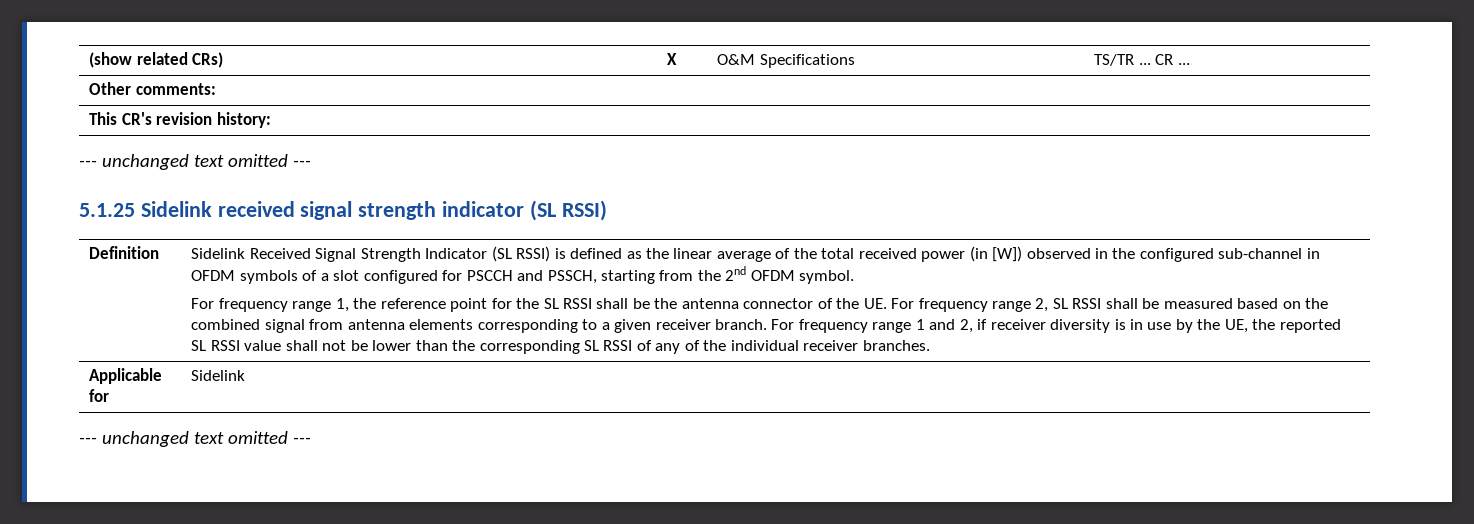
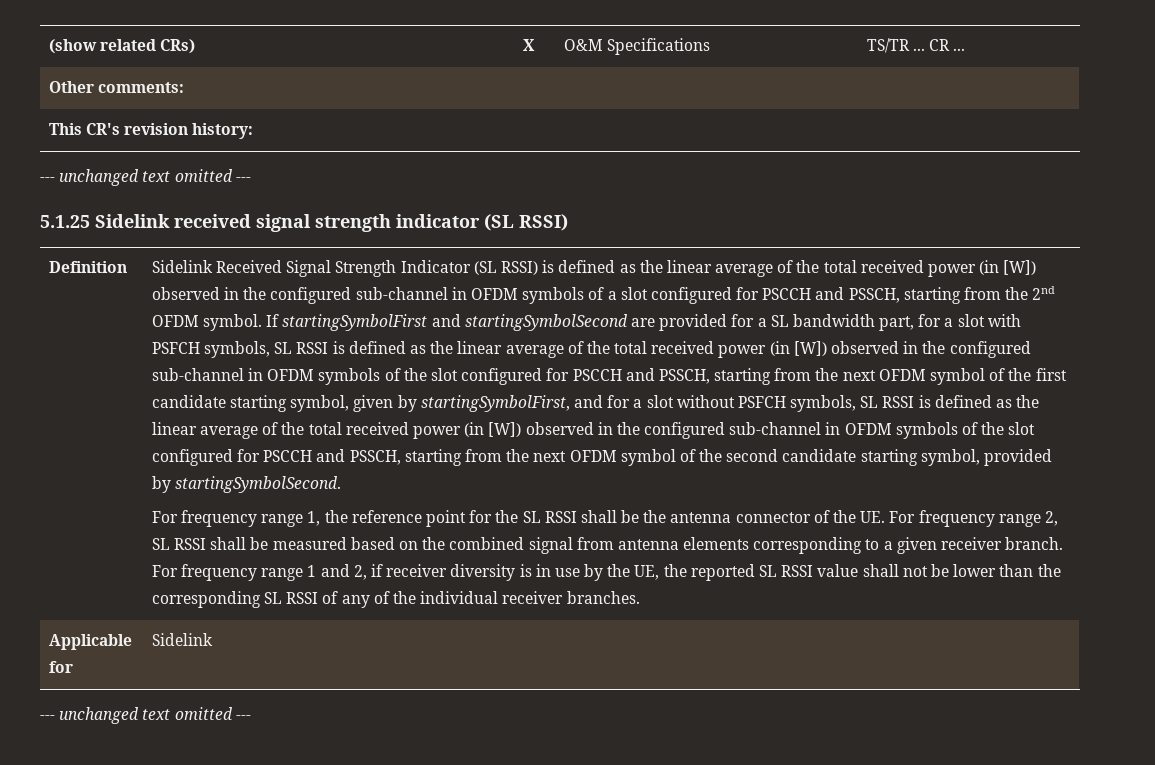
+ If startingSymbolFirst and startingSymbolSecond are provided for a SL bandwidth part, for a slot with PSFCH symbols, SL RSSI is defined as the linear average of the total received power (in [W]) observed in the configured sub-channel in OFDM symbols of the slot configured for PSCCH and PSSCH, starting from the next OFDM symbol of the first candidate starting symbol, given by startingSymbolFirst, and for a slot without PSFCH symbols, SL RSSI is defined as the linear average of the total received power (in [W]) observed in the configured sub-channel in OFDM symbols of the slot configured for PSCCH and PSSCH, starting from the next OFDM symbol of the second candidate starting symbol, provided by startingSymbolSecond.

